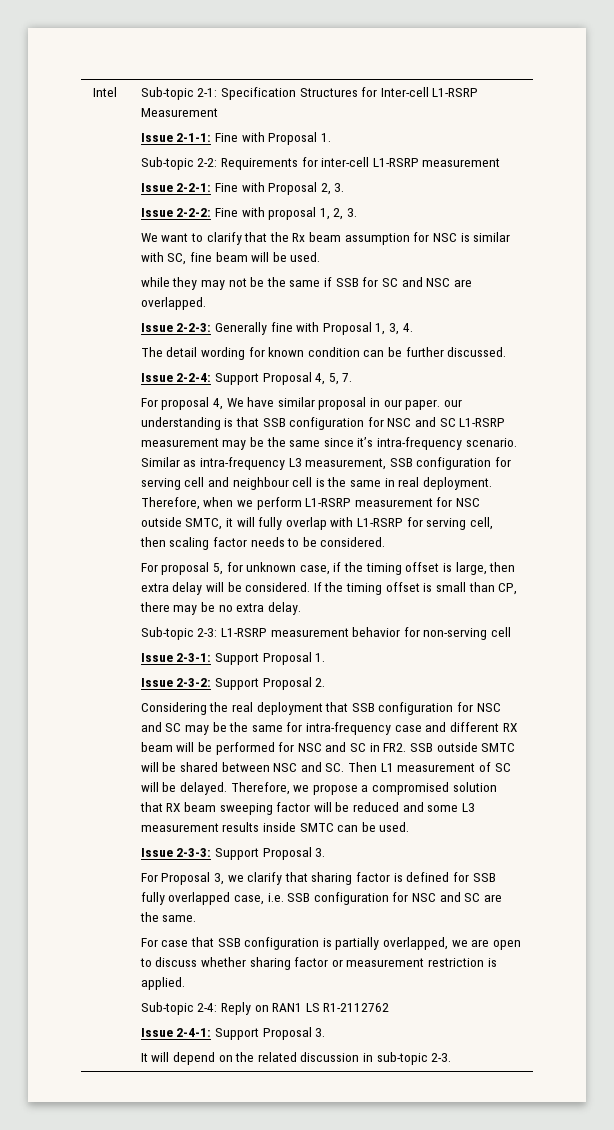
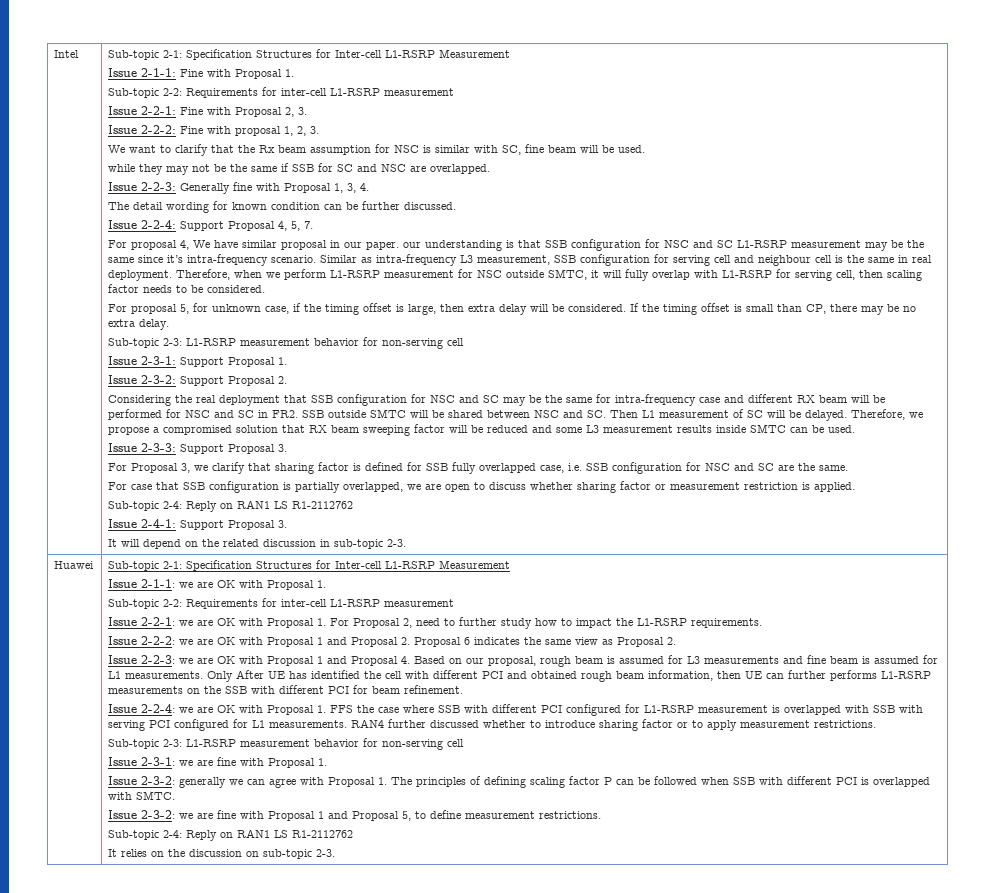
+ Huawei | Sub-topic 2-1: Specification Structures for Inter-cell L1-RSRP Measurement
+ Issue 2-1-1: we are OK with Proposal 1.
+ Sub-topic 2-2: Requirements for inter-cell L1-RSRP measurement
+ Issue 2-2-1: we are OK with Proposal 1. For Proposal 2, need to further study how to impact the L1-RSRP requirements.
+ Issue 2-2-2: we are OK with Proposal 1 and Proposal 2. Proposal 6 indicates the same view as Proposal 2.
+ Issue 2-2-3: we are OK with Proposal 1 and Proposal 4. Based on our proposal, rough beam is assumed for L3 measurements and fine beam is assumed for L1 measurements. Only After UE has identified the cell with different PCI and obtained rough beam information, then UE can further performs L1-RSRP measurements on the SSB with different PCI for beam refinement.
+ Issue 2-2-4: we are OK with Proposal 1. FFS the case where SSB with different PCI configured for L1-RSRP measurement is overlapped with SSB with serving PCI configured for L1 measurements. RAN4 further discussed whether to introduce sharing factor or to apply measurement restrictions.
+ Sub-topic 2-3: L1-RSRP measurement behavior for non-serving cell
+ Issue 2-3-1: we are fine with Proposal 1.
+ Issue 2-3-2: generally we can agree with Proposal 1. The principles of defining scaling factor P can be followed when SSB with different PCI is overlapped with SMTC.
+ Issue 2-3-2: we are fine with Proposal 1 and Proposal 5, to define measurement restrictions.
+ Sub-topic 2-4: Reply on RAN1 LS R1-2112762
+ It relies on the discussion on sub-topic 2-3.

